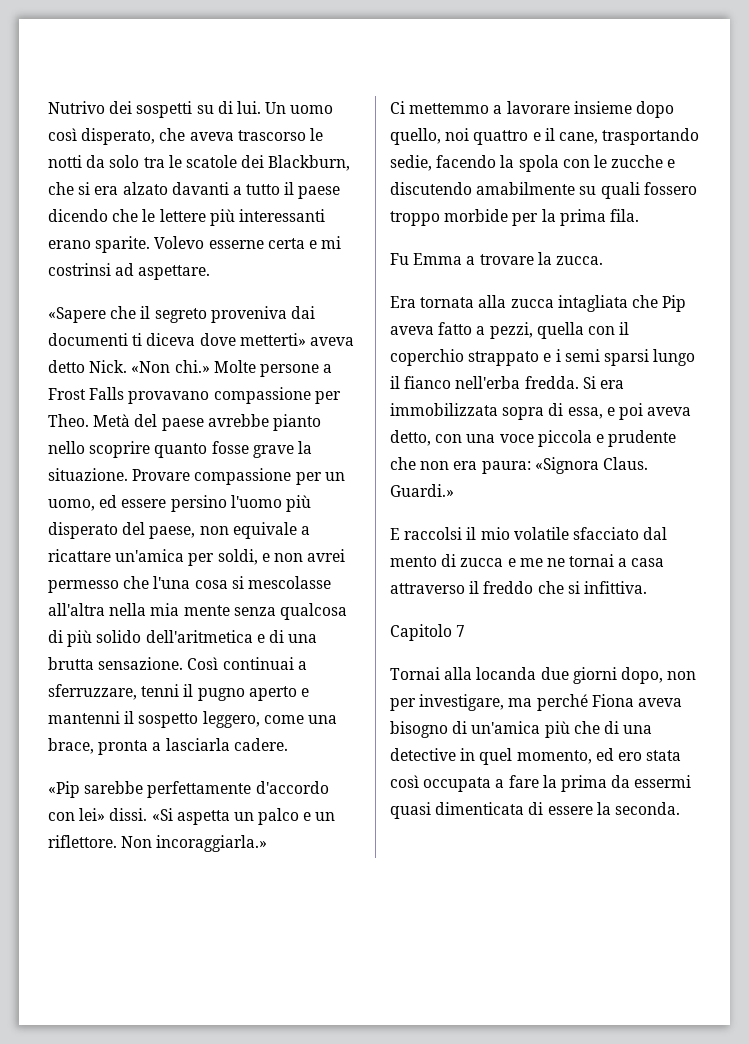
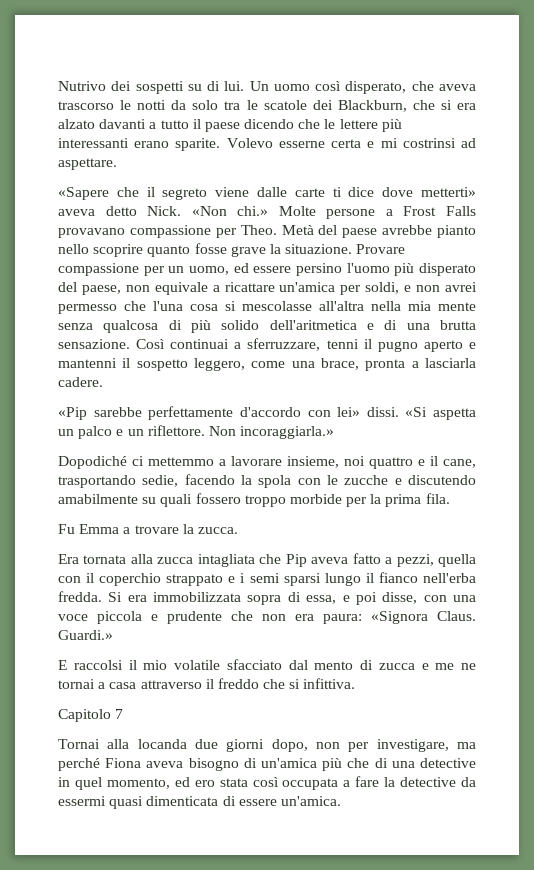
- «Sapere che il segreto proveniva dai documenti ti diceva dove metterti» aveva detto Nick.
+ «Sapere che il segreto viene dalle carte ti dice dove metterti» aveva detto Nick.
- Ci mettemmo a lavorare insieme dopo quello, noi quattro e il cane, trasportando sedie, facendo la spola con le zucche e discutendo amabilmente su quali fossero troppo morbide per la prima fila.
+ Dopodiché ci mettemmo a lavorare insieme, noi quattro e il cane, trasportando sedie, facendo la spola con le zucche e discutendo amabilmente su quali fossero troppo morbide per la prima fila.
- Si era immobilizzata sopra di essa, e poi aveva detto, con una voce piccola e prudente che non era paura: «Signora Claus.
+ Si era immobilizzata sopra di essa, e poi disse, con una voce piccola e prudente che non era paura: «Signora Claus.
- Tornai alla locanda due giorni dopo, non per investigare, ma perché Fiona aveva bisogno di un'amica più che di una detective in quel momento, ed ero stata così occupata a fare la prima da essermi quasi dimenticata di essere la seconda.
+ Tornai alla locanda due giorni dopo, non per investigare, ma perché Fiona aveva bisogno di un'amica più che di una detective in quel momento, ed ero stata così occupata a fare la detective da essermi quasi dimenticata di essere un'amica.

